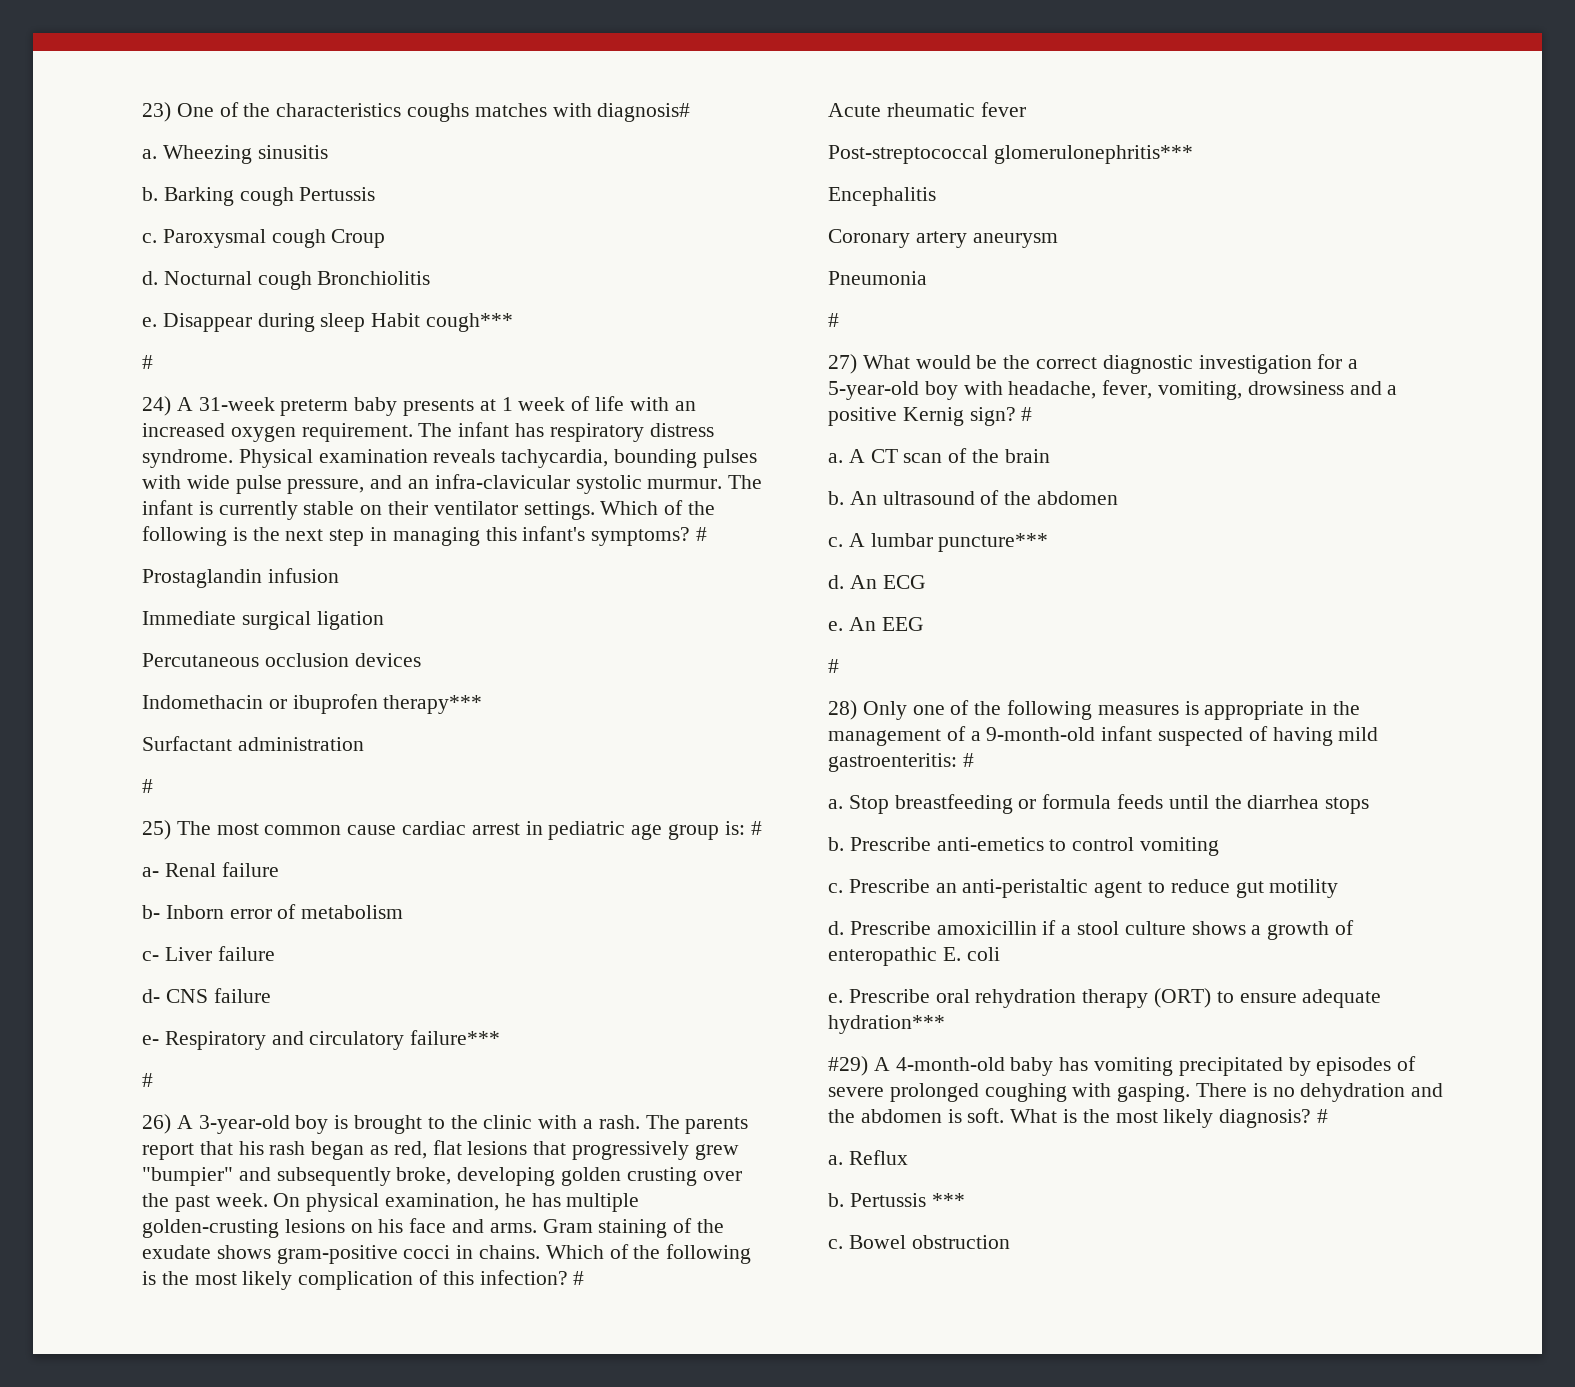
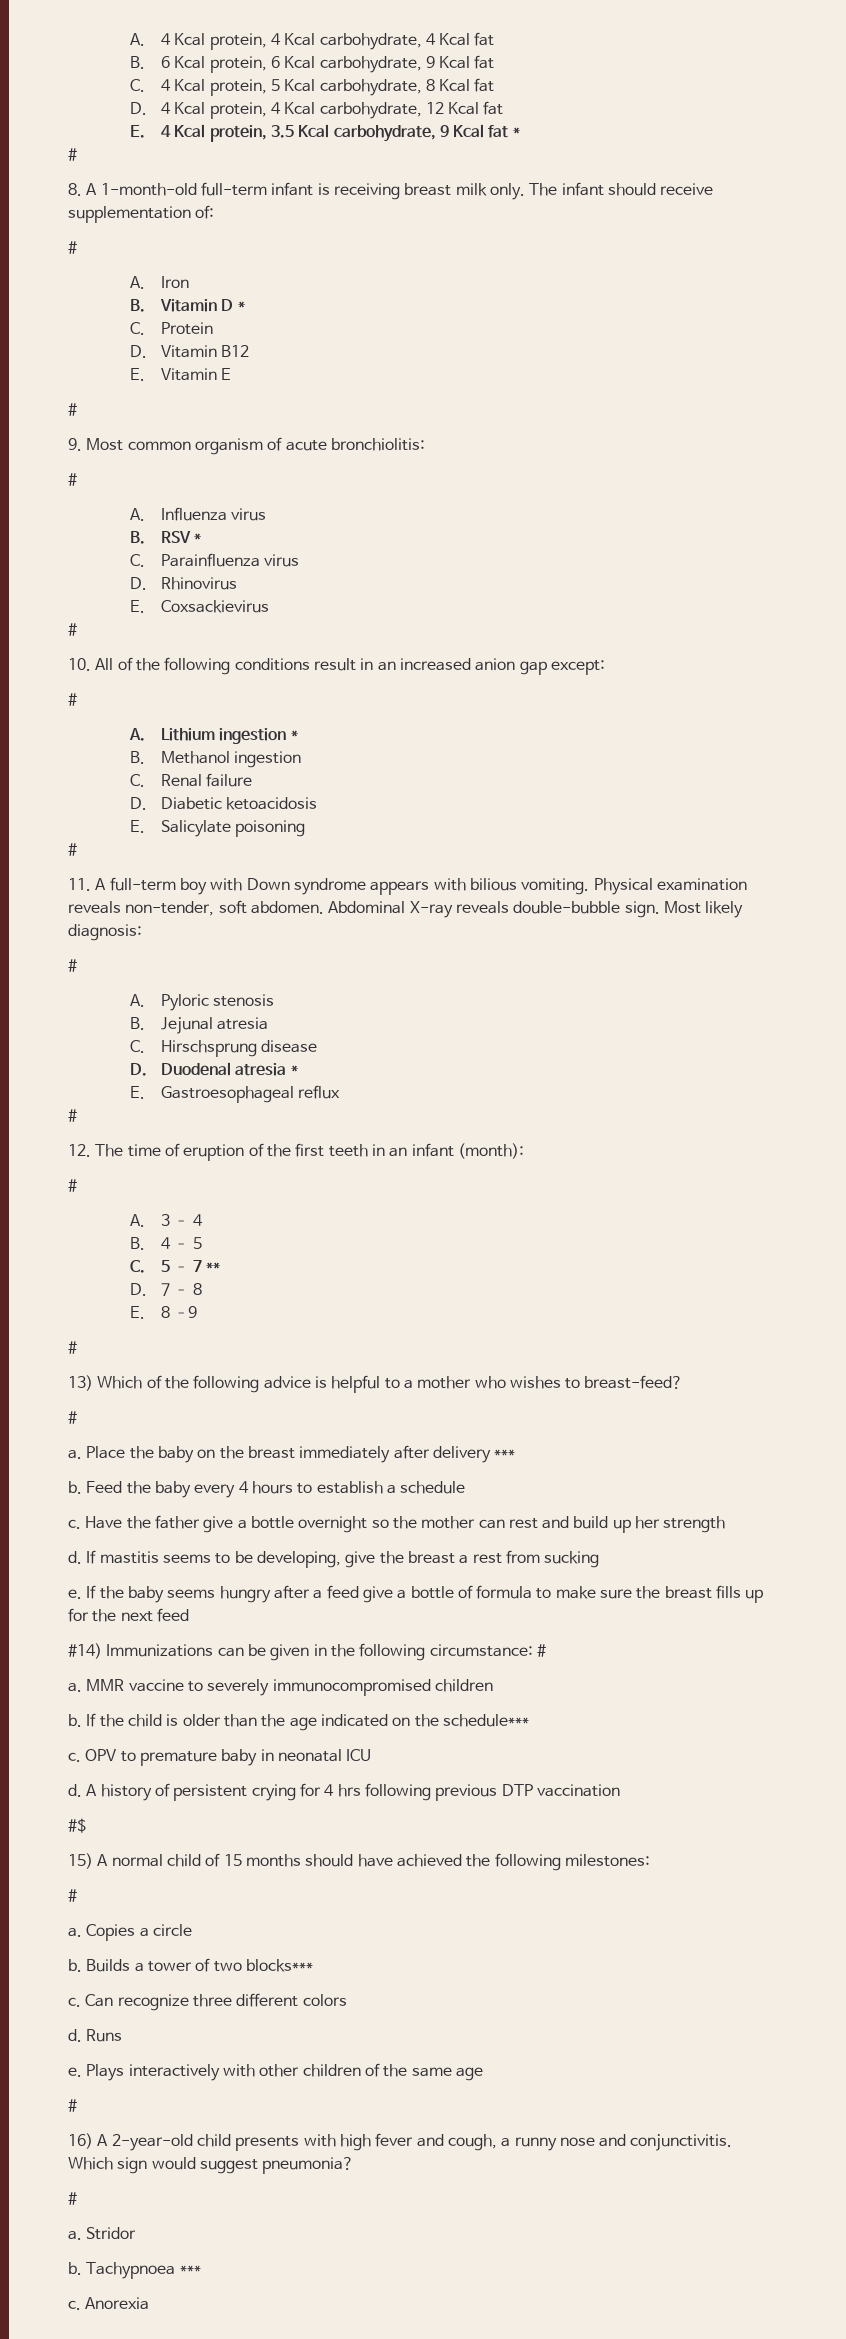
- 23) One of the characteristics coughs matches with diagnosis#
- a. Wheezing sinusitis
- b. Barking cough Pertussis
- c. Paroxysmal cough Croup
- d. Nocturnal cough Bronchiolitis
- e. Disappear during sleep Habit cough***
+ A. 4 Kcal protein, 4 Kcal carbohydrate, 4 Kcal fat
+ B. 6 Kcal protein, 6 Kcal carbohydrate, 9 Kcal fat
+ C. 4 Kcal protein, 5 Kcal carbohydrate, 8 Kcal fat
+ D. 4 Kcal protein, 4 Kcal carbohydrate, 12 Kcal fat
+ E. 4 Kcal protein, 3.5 Kcal carbohydrate, 9 Kcal fat *
  #
- 24) A 31-week preterm baby presents at 1 week of life with an increased oxygen requirement. The infant has respiratory distress syndrome. Physical examination reveals tachycardia, bounding pulses with wide pulse pressure, and an infra-clavicular systolic murmur. The infant is currently stable on their ventilator settings. Which of the following is the next step in managing this infant's symptoms? #
- Prostaglandin infusion
- Immediate surgical ligation
- Percutaneous occlusion devices
- Indomethacin or ibuprofen therapy***
- Surfactant administration
+ 8. A 1-month-old full-term infant is receiving breast milk only. The infant should receive supplementation of:
  #
- 25) The most common cause cardiac arrest in pediatric age group is: #
- a- Renal failure
- b- Inborn error of metabolism
- c- Liver failure
- d- CNS failure
- e- Respiratory and circulatory failure***
+ A. Iron
+ B. Vitamin D *
+ C. Protein
+ D. Vitamin B12
+ E. Vitamin E
  #
- 26) A 3-year-old boy is brought to the clinic with a rash. The parents report that his rash began as red, flat lesions that progressively grew "bumpier" and subsequently broke, developing golden crusting over the past week. On physical examination, he has multiple golden-crusting lesions on his face and arms. Gram staining of the exudate shows gram-positive cocci in chains. Which of the following is the most likely complication of this infection? #
- Acute rheumatic fever
- Post-streptococcal glomerulonephritis***
- Encephalitis
- Coronary artery aneurysm
- Pneumonia
+ 9. Most common organism of acute bronchiolitis:
  #
- 27) What would be the correct diagnostic investigation for a 5-year-old boy with headache, fever, vomiting, drowsiness and a positive Kernig sign? #
- a. A CT scan of the brain
- b. An ultrasound of the abdomen
- c. A lumbar puncture***
- d. An ECG
- e. An EEG
+ A. Influenza virus
+ B. RSV *
+ C. Parainfluenza virus
+ D. Rhinovirus
+ E. Coxsackievirus
  #
- 28) Only one of the following measures is appropriate in the management of a 9-month-old infant suspected of having mild gastroenteritis: #
- a. Stop breastfeeding or formula feeds until the diarrhea stops
- b. Prescribe anti-emetics to control vomiting
- c. Prescribe an anti-peristaltic agent to reduce gut motility
- d. Prescribe amoxicillin if a stool culture shows a growth of enteropathic E. coli
- e. Prescribe oral rehydration therapy (ORT) to ensure adequate hydration***
- #29) A 4-month-old baby has vomiting precipitated by episodes of severe prolonged coughing with gasping. There is no dehydration and the abdomen is soft. What is the most likely diagnosis? #
- a. Reflux
- b. Pertussis ***
+ 10. All of the following conditions result in an increased anion gap except:
+ #
+ A. Lithium ingestion *
+ B. Methanol ingestion
+ C. Renal failure
+ D. Diabetic ketoacidosis
+ E. Salicylate poisoning
+ #
+ 11. A full-term boy with Down syndrome appears with bilious vomiting. Physical examination reveals non-tender, soft abdomen. Abdominal X-ray reveals double-bubble sign. Most likely diagnosis:
+ #
+ A. Pyloric stenosis
+ B. Jejunal atresia
+ C. Hirschsprung disease
+ D. Duodenal atresia *
+ E. Gastroesophageal reflux
+ #
+ 12. The time of eruption of the first teeth in an infant (month):
+ #
+ A. 3 – 4
+ B. 4 – 5
+ C. 5 – 7 **
+ D. 7 – 8
+ E. 8 –9
+ #
+ 13) Which of the following advice is helpful to a mother who wishes to breast-feed?
+ #
+ a. Place the baby on the breast immediately after delivery ***
+ b. Feed the baby every 4 hours to establish a schedule
+ c. Have the father give a bottle overnight so the mother can rest and build up her strength
+ d. If mastitis seems to be developing, give the breast a rest from sucking
+ e. If the baby seems hungry after a feed give a bottle of formula to make sure the breast fills up for the next feed
+ #14) Immunizations can be given in the following circumstance: #
+ a. MMR vaccine to severely immunocompromised children
+ b. If the child is older than the age indicated on the schedule***
+ c. OPV to premature baby in neonatal ICU
+ d. A history of persistent crying for 4 hrs following previous DTP vaccination
+ #$
+ 15) A normal child of 15 months should have achieved the following milestones:
+ #
+ a. Copies a circle
+ b. Builds a tower of two blocks***
+ c. Can recognize three different colors
+ d. Runs
+ e. Plays interactively with other children of the same age
+ #
+ 16) A 2-year-old child presents with high fever and cough, a runny nose and conjunctivitis. Which sign would suggest pneumonia?
+ #
+ a. Stridor
+ b. Tachypnoea ***
- Bowel obstruction
+ Anorexia

